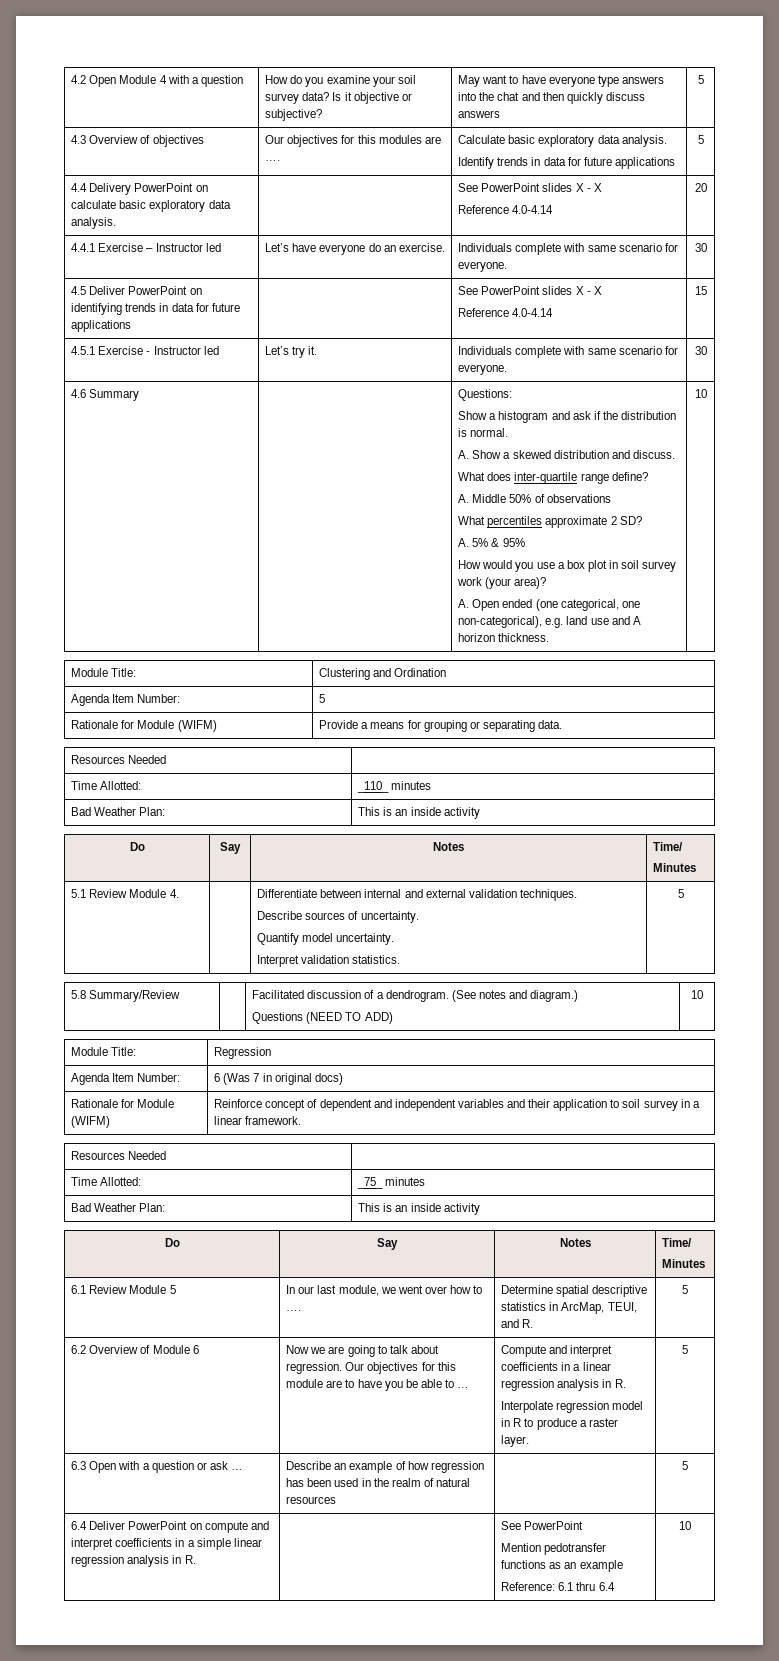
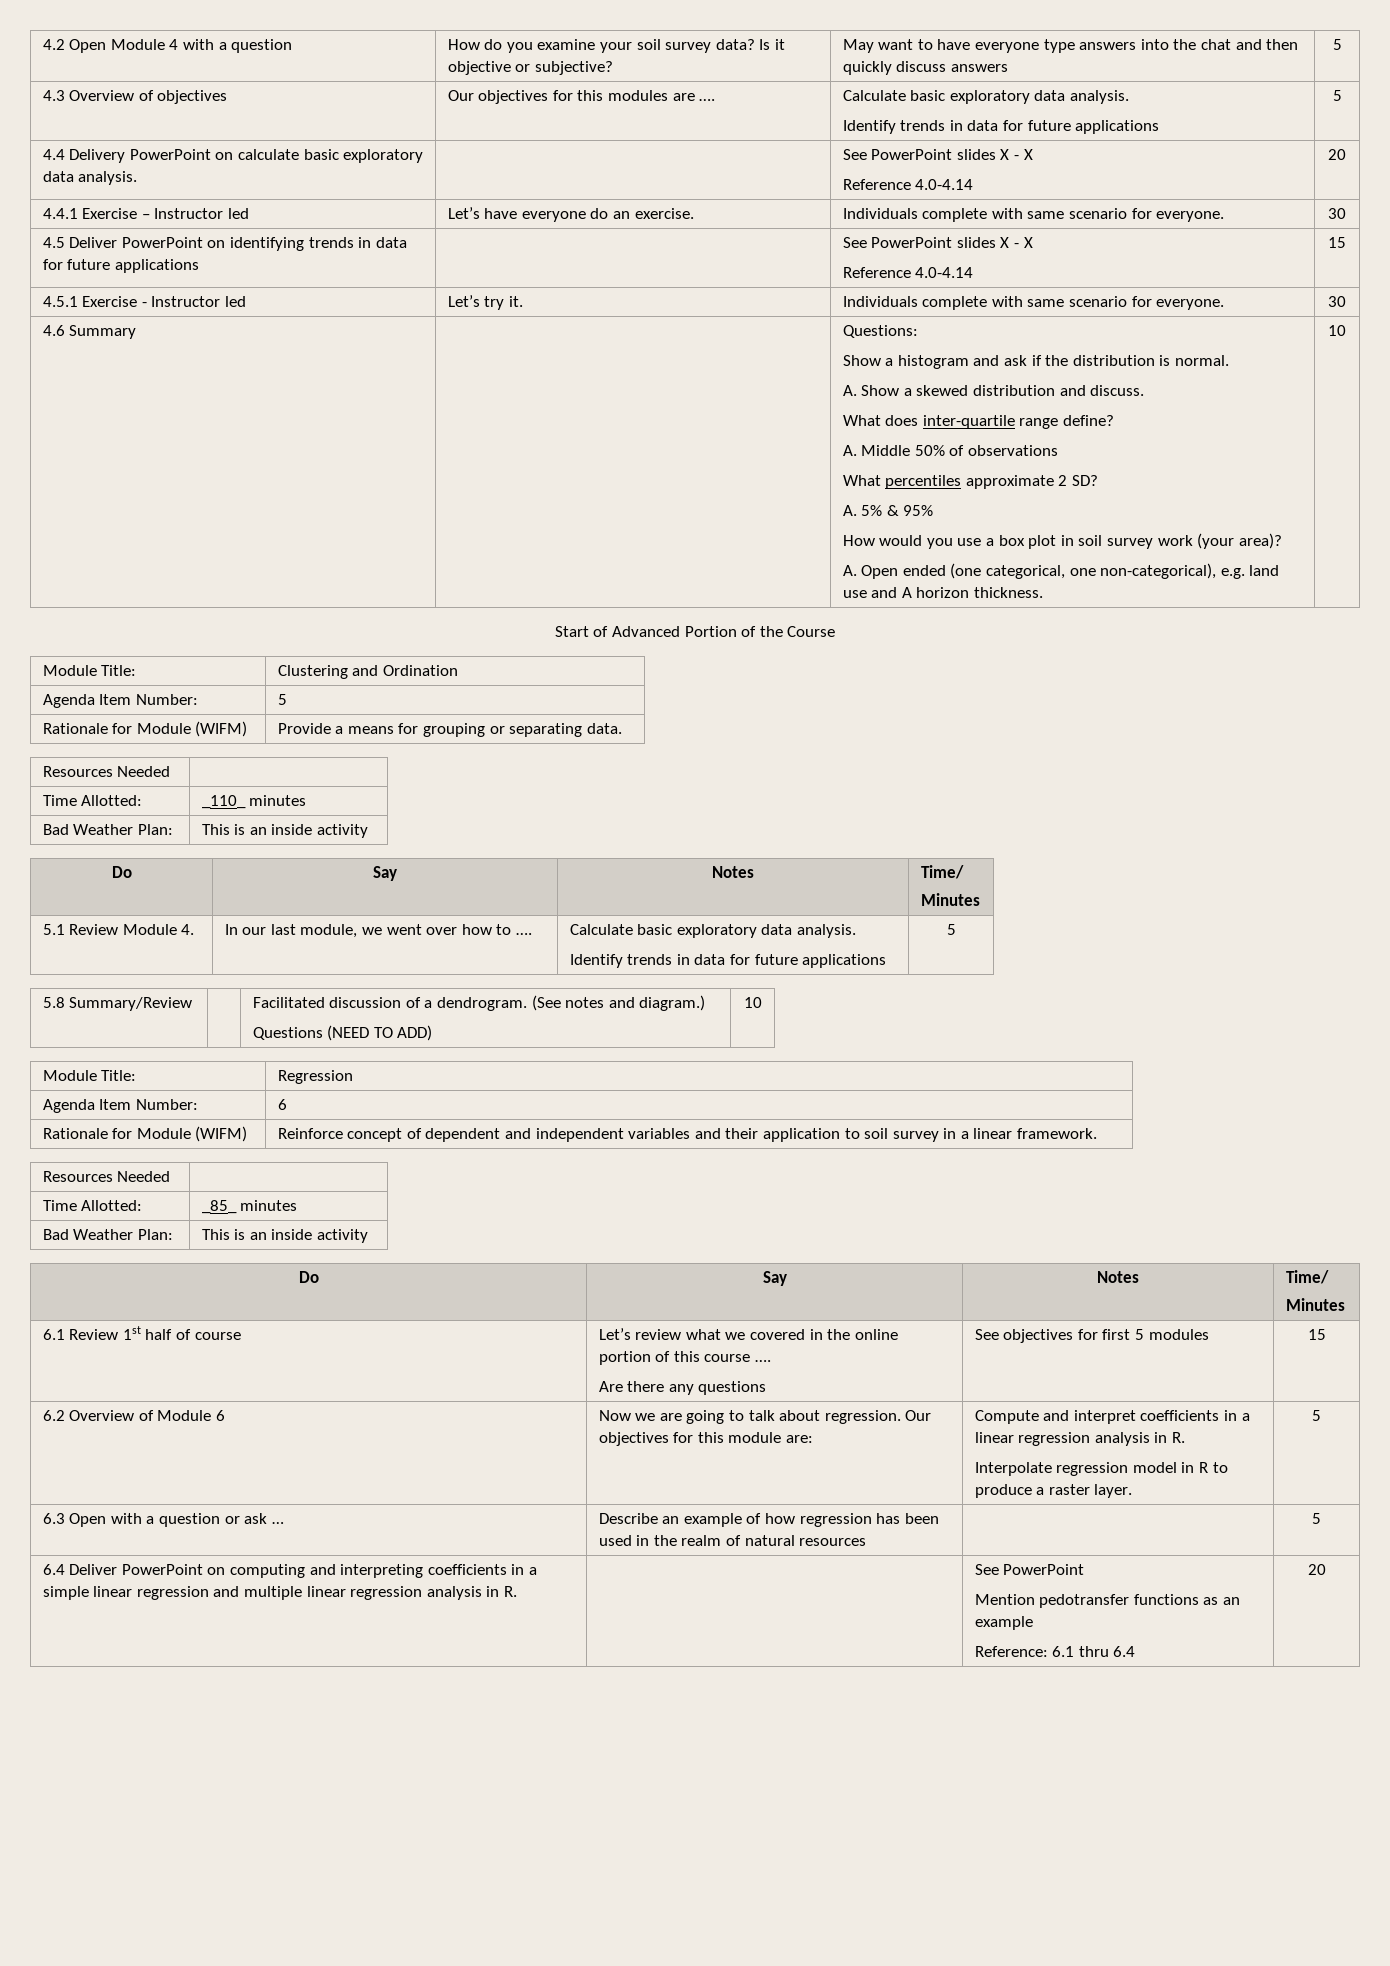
+ Start of Advanced Portion of the Course
- 5.1 Review Module 4. | | Differentiate between internal and external validation techniques.
- Describe sources of uncertainty.
- Quantify model uncertainty.
- Interpret validation statistics. | 5
+ 5.1 Review Module 4. | In our last module, we went over how to …. | Calculate basic exploratory data analysis.
+ Identify trends in data for future applications | 5
- Agenda Item Number: | 6 (Was 7 in original docs)
+ Agenda Item Number: | 6
- Time Allotted: | _75_ minutes
+ Time Allotted: | _85_ minutes
- 6.1 Review Module 5 | In our last module, we went over how to …. | Determine spatial descriptive statistics in ArcMap, TEUI, and R. | 5
+ 6.1 Review 1st half of course | Let’s review what we covered in the online portion of this course ….
+ Are there any questions | See objectives for first 5 modules | 15
- Our objectives for this module are to have you be able to …
+ Our objectives for this module are:
- 6.4 Deliver PowerPoint on compute and interpret coefficients in a simple linear regression analysis in R. | | See PowerPoint
+ 6.4 Deliver PowerPoint on computing and interpreting coefficients in a simple linear regression and multiple linear regression analysis in R. | | See PowerPoint
  Mention pedotransfer functions as an example
- Reference: 6.1 thru 6.4 | 10
+ Reference: 6.1 thru 6.4 | 20

